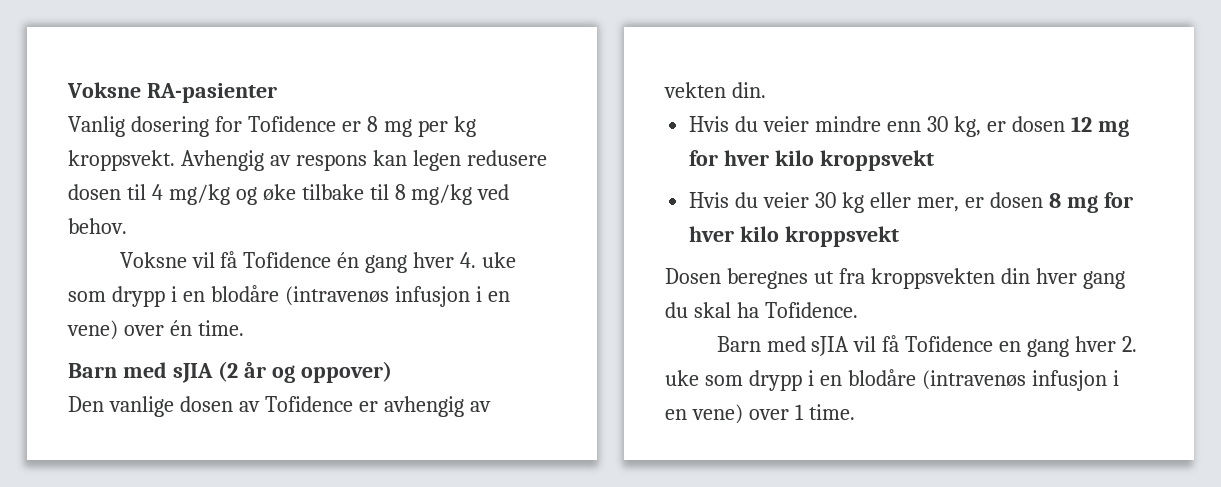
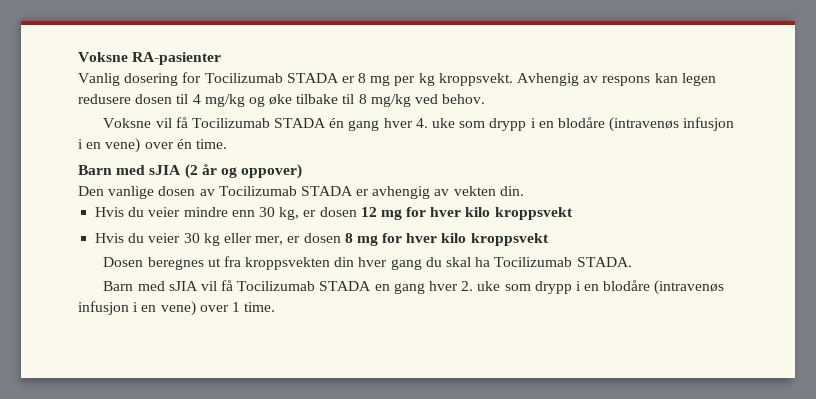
- Vanlig dosering for Tofidence er 8 mg per kg kroppsvekt.
+ Vanlig dosering for Tocilizumab STADA er 8 mg per kg kroppsvekt.
- Voksne vil få Tofidence én gang hver 4. uke som drypp i en blodåre (intravenøs infusjon i en vene) over én time.
+ Voksne vil få Tocilizumab STADA én gang hver 4. uke som drypp i en blodåre (intravenøs infusjon i en vene) over én time.
- Den vanlige dosen av Tofidence er avhengig av vekten din.
+ Den vanlige dosen av Tocilizumab STADA er avhengig av vekten din.
- Dosen beregnes ut fra kroppsvekten din hver gang du skal ha Tofidence.
+ Dosen beregnes ut fra kroppsvekten din hver gang du skal ha Tocilizumab STADA.
- Barn med sJIA vil få Tofidence en gang hver 2. uke som drypp i en blodåre (intravenøs infusjon i en vene) over 1 time.
+ Barn med sJIA vil få Tocilizumab STADA en gang hver 2. uke som drypp i en blodåre (intravenøs infusjon i en vene) over 1 time.

